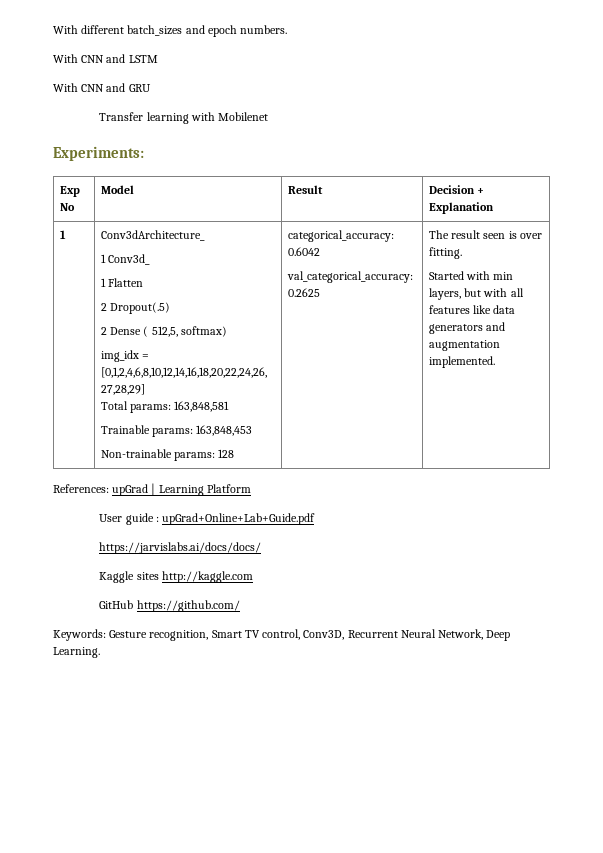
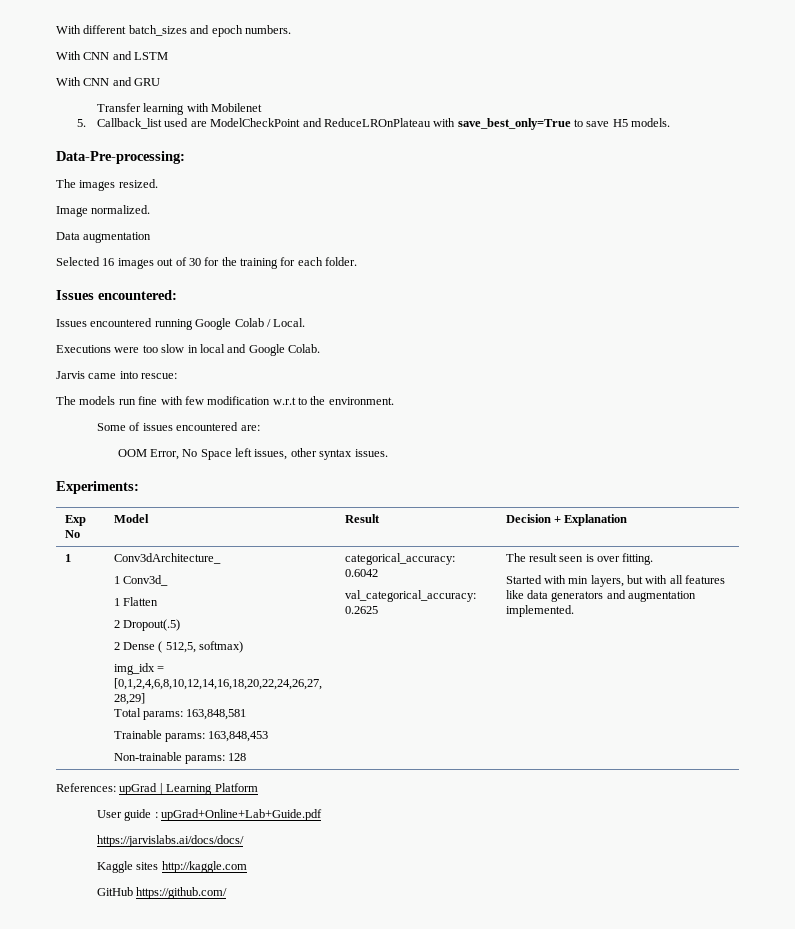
+ 5. Callback_list used are ModelCheckPoint and ReduceLROnPlateau with save_best_only=True to save H5 models.
+ Data-Pre-processing:
+ The images resized.
+ Image normalized.
+ Data augmentation
+ Selected 16 images out of 30 for the training for each folder.
+ Issues encountered:
+ Issues encountered running Google Colab / Local.
+ Executions were too slow in local and Google Colab.
+ Jarvis came into rescue:
+ The models run fine with few modification w.r.t to the environment.
+ Some of issues encountered are:
+ OOM Error, No Space left issues, other syntax issues.
- Keywords: Gesture recognition, Smart TV control, Conv3D, Recurrent Neural Network, Deep Learning.

